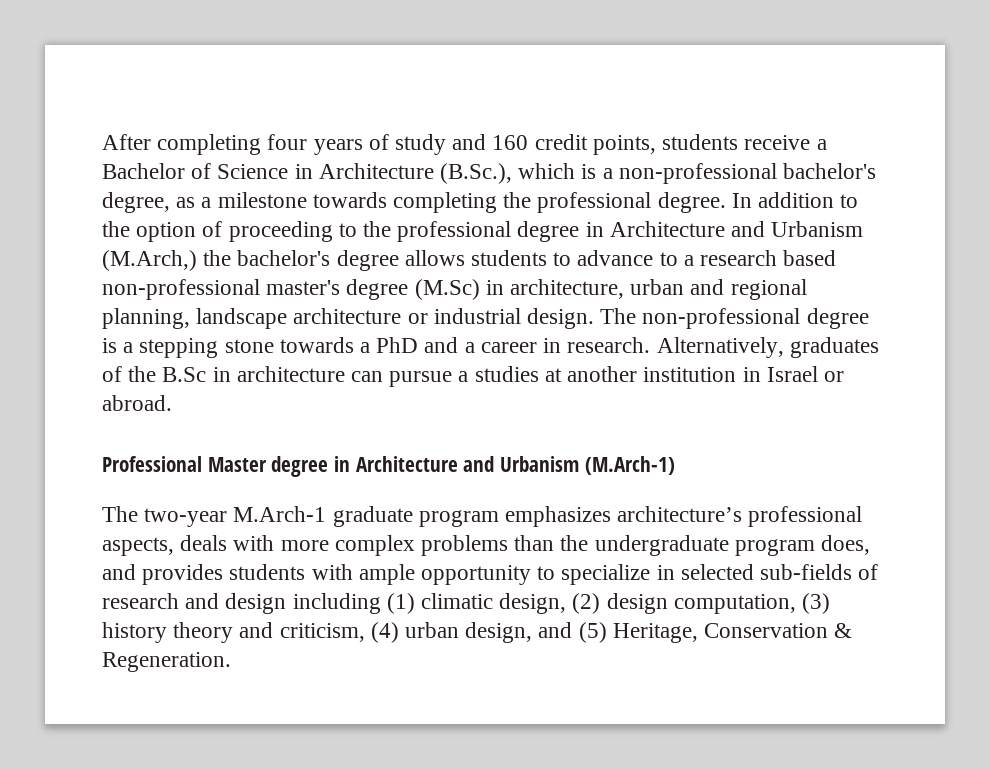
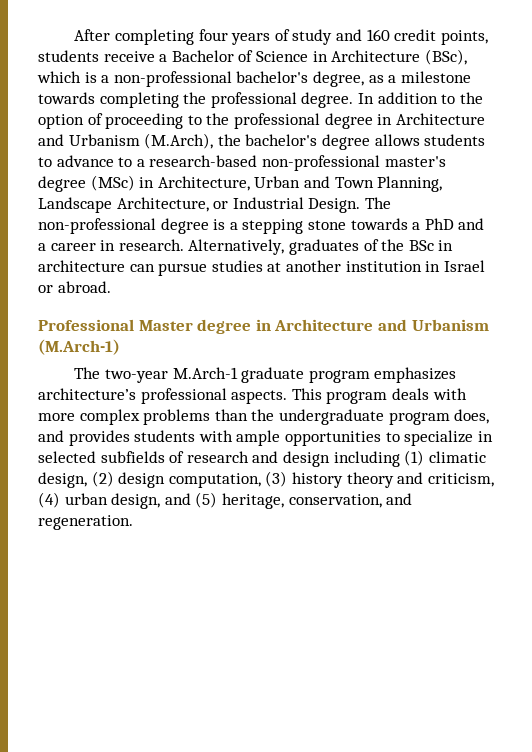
- After completing four years of study and 160 credit points, students receive a Bachelor of Science in Architecture (B.Sc.), which is a non-professional bachelor's degree, as a milestone towards completing the professional degree.
+ After completing four years of study and 160 credit points, students receive a Bachelor of Science in Architecture (BSc), which is a non-professional bachelor's degree, as a milestone towards completing the professional degree.
- In addition to the option of proceeding to the professional degree in Architecture and Urbanism (M.Arch,) the bachelor's degree allows students to advance to a research based non-professional master's degree (M.Sc) in architecture, urban and regional planning, landscape architecture or industrial design.
+ In addition to the option of proceeding to the professional degree in Architecture and Urbanism (M.Arch), the bachelor's degree allows students to advance to a research-based non-professional master's degree (MSc) in Architecture, Urban and Town Planning, Landscape Architecture, or Industrial Design.
- Alternatively, graduates of the B.Sc in architecture can pursue a studies at another institution in Israel or abroad.
+ Alternatively, graduates of the BSc in architecture can pursue studies at another institution in Israel or abroad.
- The two-year M.Arch-1 graduate program emphasizes architecture’s professional aspects, deals with more complex problems than the undergraduate program does, and provides students with ample opportunity to specialize in selected sub-fields of research and design including (1) climatic design, (2) design computation, (3) history theory and criticism, (4) urban design, and (5) Heritage, Conservation & Regeneration.
+ The two-year M.Arch-1 graduate program emphasizes architecture’s professional aspects. This program deals with more complex problems than the undergraduate program does, and provides students with ample opportunities to specialize in selected subfields of research and design including (1) climatic design, (2) design computation, (3) history theory and criticism, (4) urban design, and (5) heritage, conservation, and regeneration.

